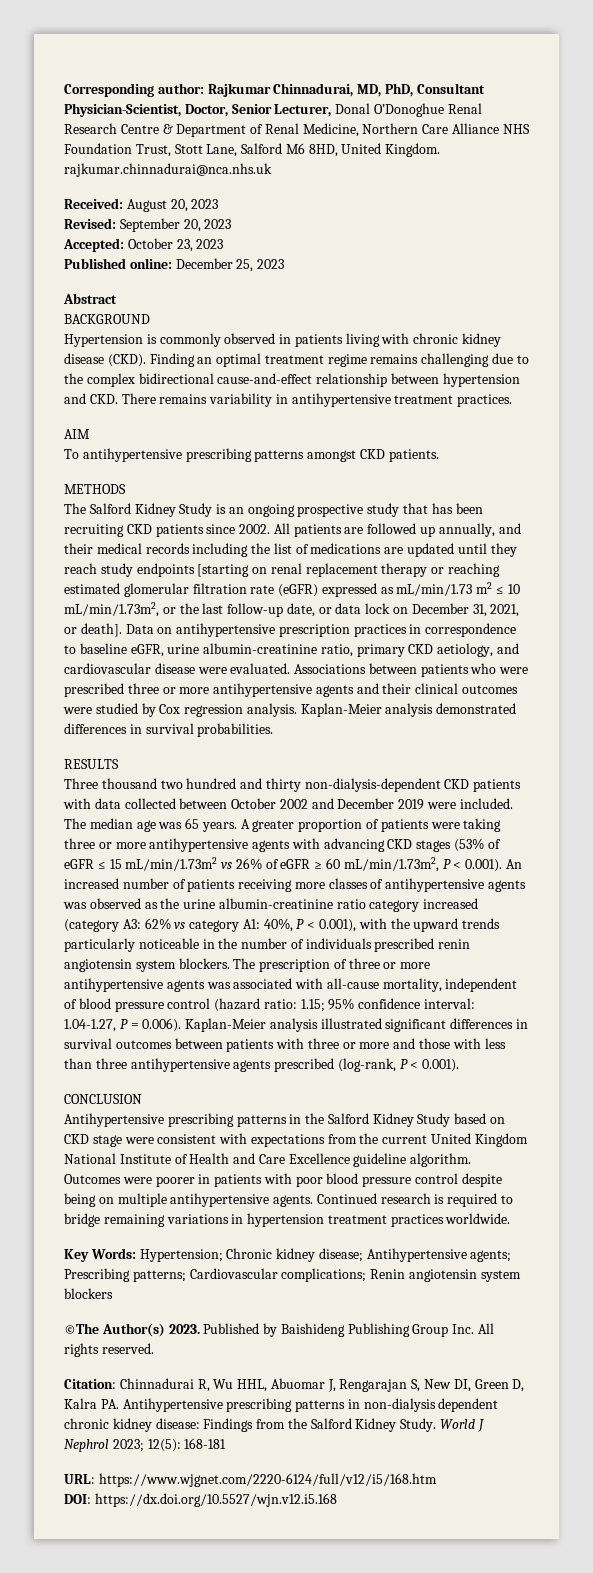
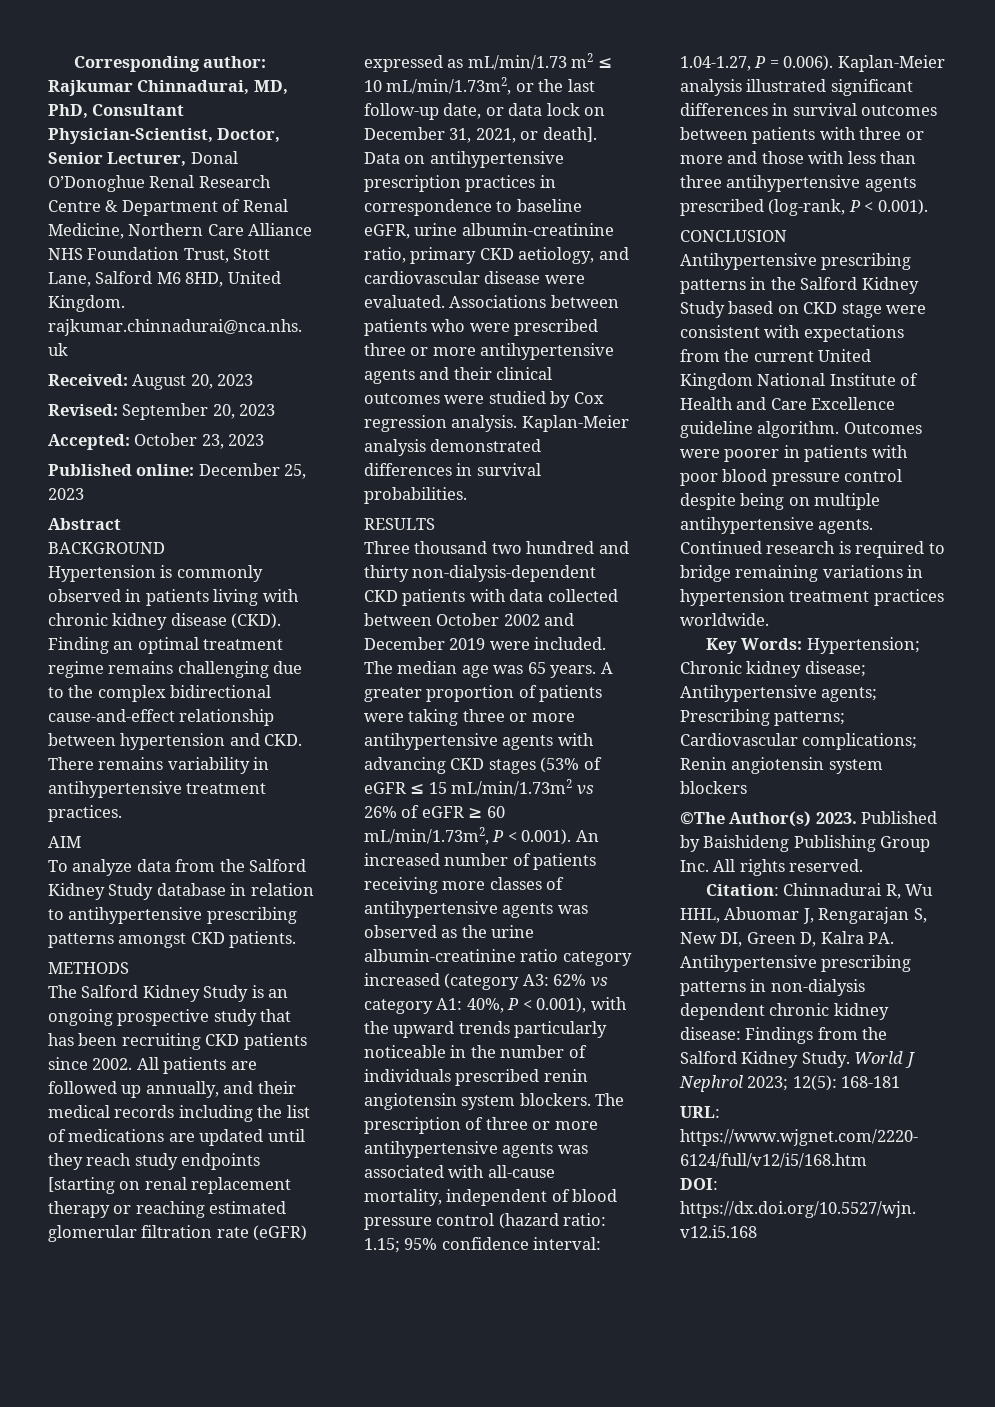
- To antihypertensive prescribing patterns amongst CKD patients.
+ To analyze data from the Salford Kidney Study database in relation to antihypertensive prescribing patterns amongst CKD patients.

